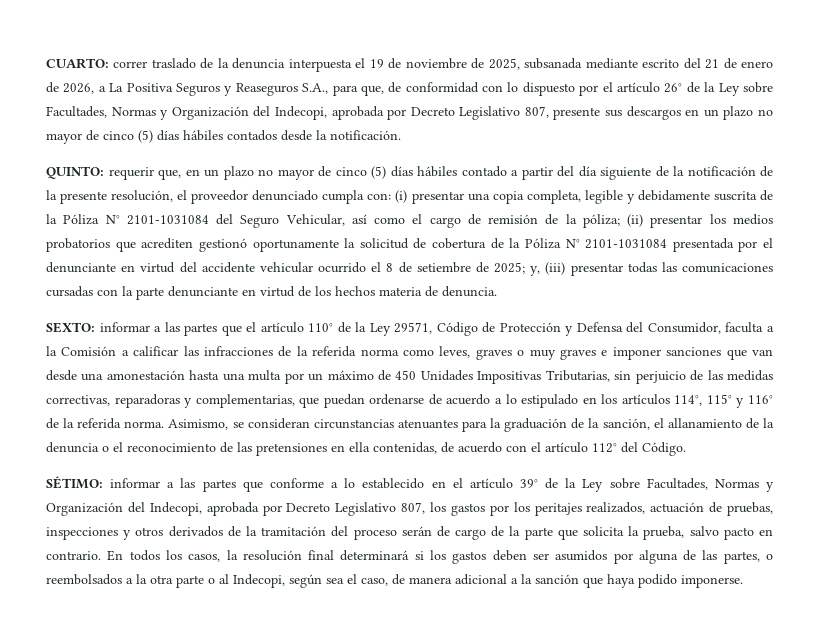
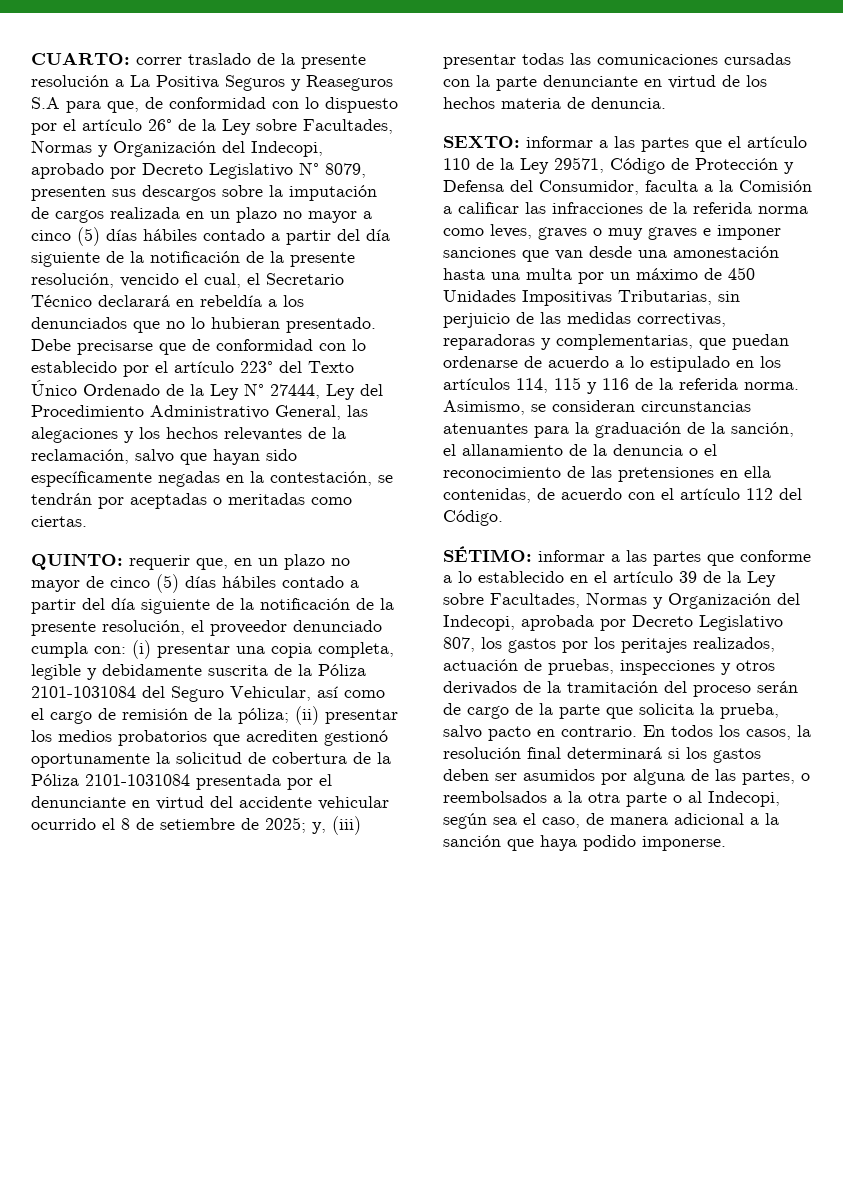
- CUARTO: correr traslado de la denuncia interpuesta el 19 de noviembre de 2025, subsanada mediante escrito del 21 de enero de 2026, a La Positiva Seguros y Reaseguros S.A., para que, de conformidad con lo dispuesto por el artículo 26° de la Ley sobre Facultades, Normas y Organización del Indecopi, aprobada por Decreto Legislativo 807, presente sus descargos en un plazo no mayor de cinco (5) días hábiles contados desde la notificación.
+ CUARTO: correr traslado de la presente resolución a La Positiva Seguros y Reaseguros S.A para que, de conformidad con lo dispuesto por el artículo 26° de la Ley sobre Facultades, Normas y Organización del Indecopi, aprobado por Decreto Legislativo N° 8079, presenten sus descargos sobre la imputación de cargos realizada en un plazo no mayor a cinco (5) días hábiles contado a partir del día siguiente de la notificación de la presente resolución, vencido el cual, el Secretario Técnico declarará en rebeldía a los denunciados que no lo hubieran presentado. Debe precisarse que de conformidad con lo establecido por el artículo 223° del Texto Único Ordenado de la Ley N° 27444, Ley del Procedimiento Administrativo General, las alegaciones y los hechos relevantes de la reclamación, salvo que hayan sido específicamente negadas en la contestación, se tendrán por aceptadas o meritadas como ciertas.
- (i) presentar una copia completa, legible y debidamente suscrita de la Póliza N° 2101-1031084 del Seguro Vehicular, así como el cargo de remisión de la póliza;
+ (i) presentar una copia completa, legible y debidamente suscrita de la Póliza 2101-1031084 del Seguro Vehicular, así como el cargo de remisión de la póliza;
- (ii) presentar los medios probatorios que acrediten gestionó oportunamente la solicitud de cobertura de la Póliza N° 2101-1031084 presentada por el denunciante en virtud del accidente vehicular ocurrido el 8 de setiembre de 2025;
+ (ii) presentar los medios probatorios que acrediten gestionó oportunamente la solicitud de cobertura de la Póliza 2101-1031084 presentada por el denunciante en virtud del accidente vehicular ocurrido el 8 de setiembre de 2025;
- informar a las partes que el artículo 110° de la Ley 29571, Código de Protección y Defensa del Consumidor, faculta a la Comisión a calificar las infracciones de la referida norma como leves, graves o muy graves e imponer sanciones que van desde una amonestación hasta una multa por un máximo de 450 Unidades Impositivas Tributarias, sin perjuicio de las medidas correctivas, reparadoras y complementarias, que puedan ordenarse de acuerdo a lo estipulado en los artículos 114°, 115° y 116° de la referida norma.
+ informar a las partes que el artículo 110 de la Ley 29571, Código de Protección y Defensa del Consumidor, faculta a la Comisión a calificar las infracciones de la referida norma como leves, graves o muy graves e imponer sanciones que van desde una amonestación hasta una multa por un máximo de 450 Unidades Impositivas Tributarias, sin perjuicio de las medidas correctivas, reparadoras y complementarias, que puedan ordenarse de acuerdo a lo estipulado en los artículos 114, 115 y 116 de la referida norma.
- Asimismo, se consideran circunstancias atenuantes para la graduación de la sanción, el allanamiento de la denuncia o el reconocimiento de las pretensiones en ella contenidas, de acuerdo con el artículo 112° del Código.
+ Asimismo, se consideran circunstancias atenuantes para la graduación de la sanción, el allanamiento de la denuncia o el reconocimiento de las pretensiones en ella contenidas, de acuerdo con el artículo 112 del Código.
- SÉTIMO: informar a las partes que conforme a lo establecido en el artículo 39° de la Ley sobre Facultades, Normas y Organización del Indecopi, aprobada por Decreto Legislativo 807, los gastos por los peritajes realizados, actuación de pruebas, inspecciones y otros derivados de la tramitación del proceso serán de cargo de la parte que solicita la prueba, salvo pacto en contrario.
+ SÉTIMO: informar a las partes que conforme a lo establecido en el artículo 39 de la Ley sobre Facultades, Normas y Organización del Indecopi, aprobada por Decreto Legislativo 807, los gastos por los peritajes realizados, actuación de pruebas, inspecciones y otros derivados de la tramitación del proceso serán de cargo de la parte que solicita la prueba, salvo pacto en contrario.

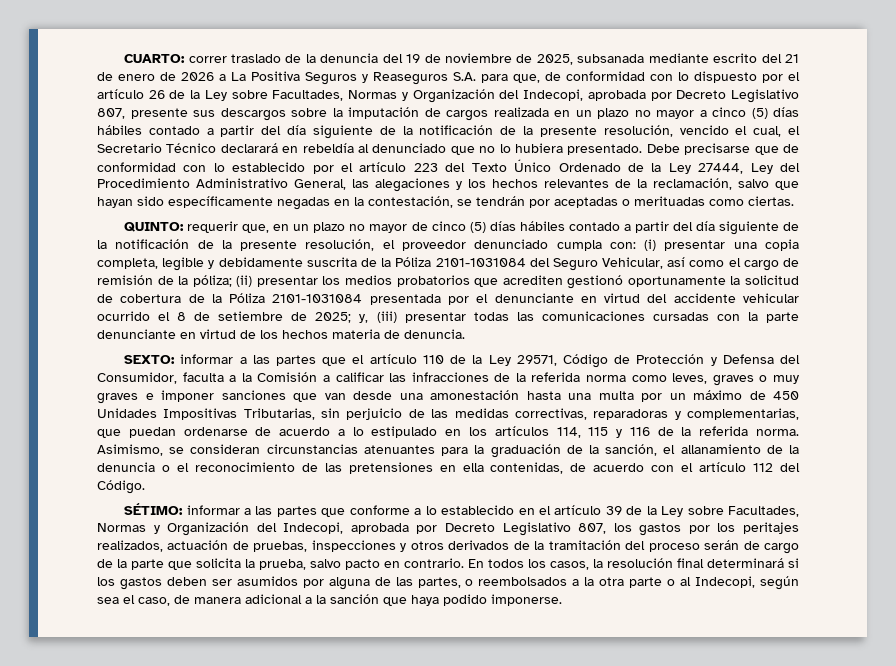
- correr traslado de la presente resolución a La Positiva Seguros y Reaseguros S.A para que, de conformidad con lo dispuesto por el artículo 26° de la Ley sobre Facultades, Normas y Organización del Indecopi, aprobado por Decreto Legislativo N° 8079, presenten sus descargos sobre la imputación de cargos realizada en un plazo no mayor a cinco (5) días hábiles contado a partir del día siguiente de la notificación de la presente resolución, vencido el cual, el Secretario Técnico declarará en rebeldía a los denunciados que no lo hubieran presentado.
+ correr traslado de la denuncia del 19 de noviembre de 2025, subsanada mediante escrito del 21 de enero de 2026 a La Positiva Seguros y Reaseguros S.A. para que, de conformidad con lo dispuesto por el artículo 26 de la Ley sobre Facultades, Normas y Organización del Indecopi, aprobada por Decreto Legislativo 807, presente sus descargos sobre la imputación de cargos realizada en un plazo no mayor a cinco (5) días hábiles contado a partir del día siguiente de la notificación de la presente resolución, vencido el cual, el Secretario Técnico declarará en rebeldía al denunciado que no lo hubiera presentado.
- Debe precisarse que de conformidad con lo establecido por el artículo 223° del Texto Único Ordenado de la Ley N° 27444, Ley del Procedimiento Administrativo General, las alegaciones y los hechos relevantes de la reclamación, salvo que hayan sido específicamente negadas en la contestación, se tendrán por aceptadas o meritadas como ciertas.
+ Debe precisarse que de conformidad con lo establecido por el artículo 223 del Texto Único Ordenado de la Ley 27444, Ley del Procedimiento Administrativo General, las alegaciones y los hechos relevantes de la reclamación, salvo que hayan sido específicamente negadas en la contestación, se tendrán por aceptadas o merituadas como ciertas.

